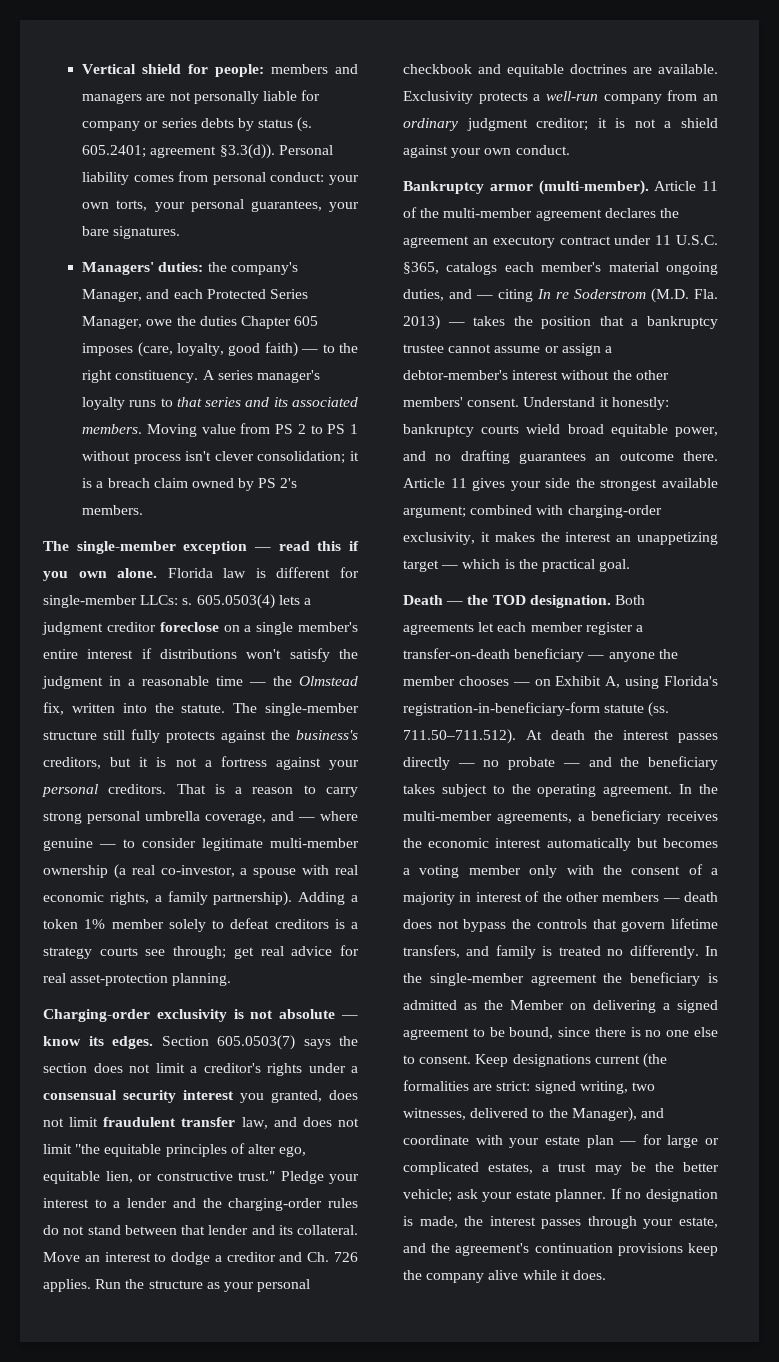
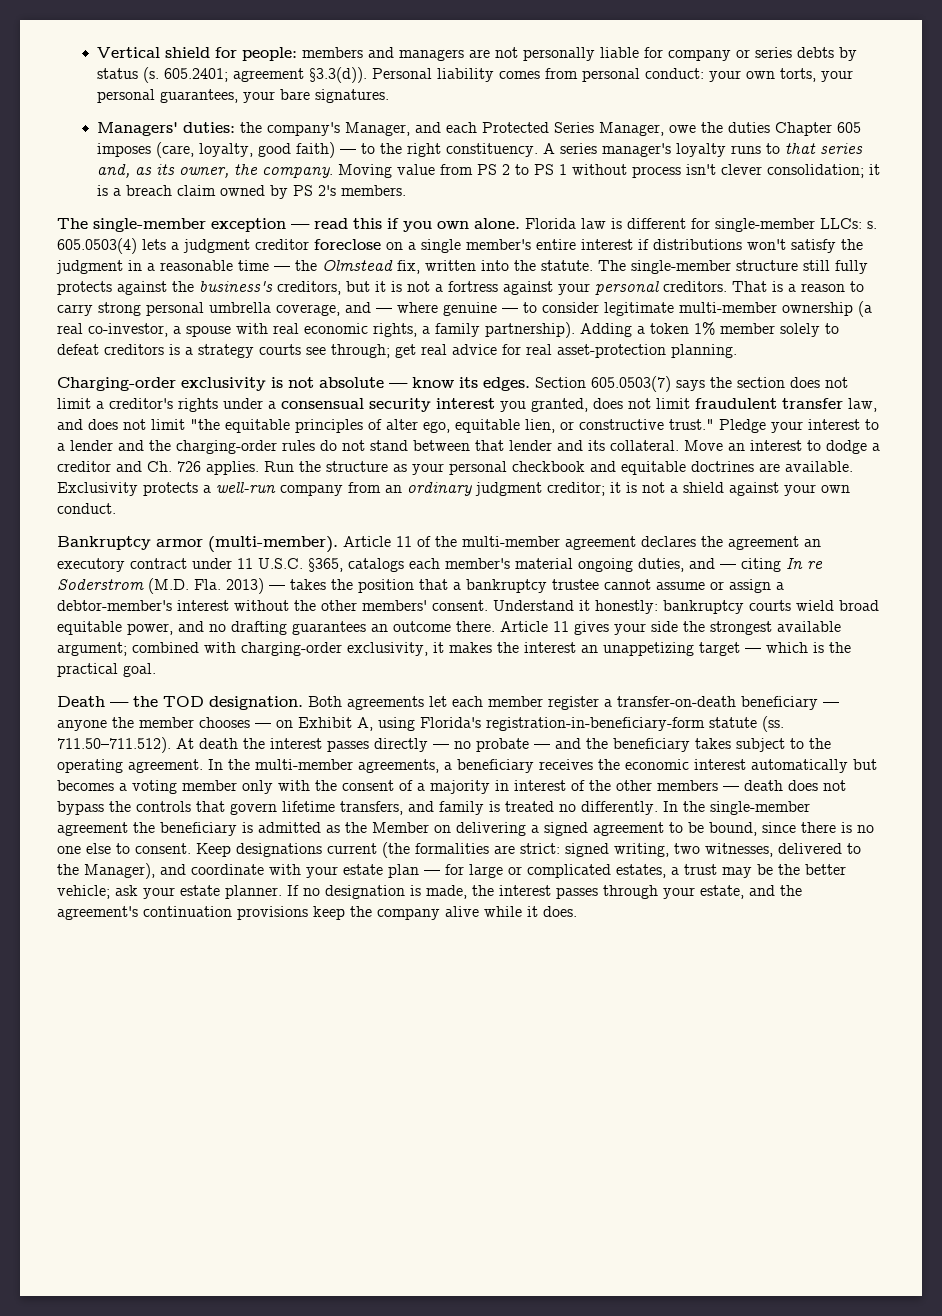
- A series manager's loyalty runs to that series and its associated members.
+ A series manager's loyalty runs to that series and, as its owner, the company.

